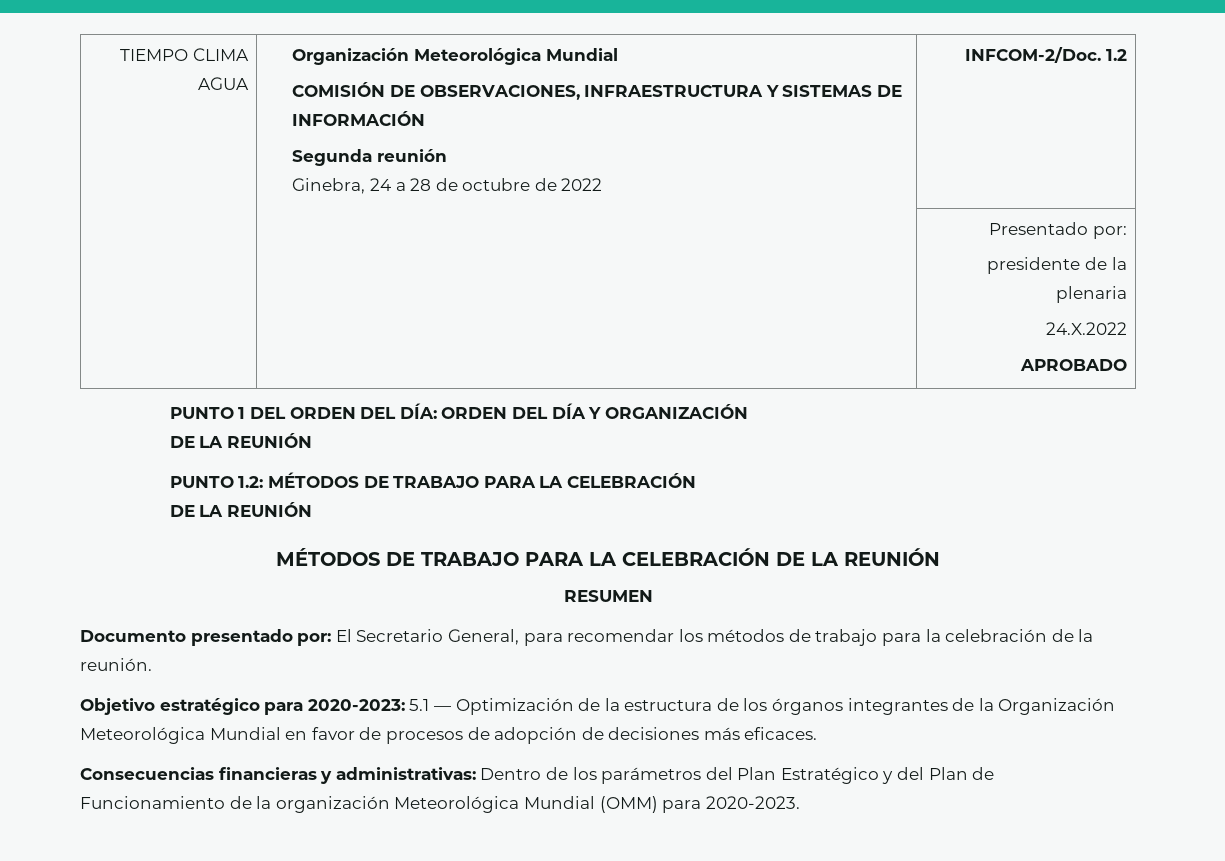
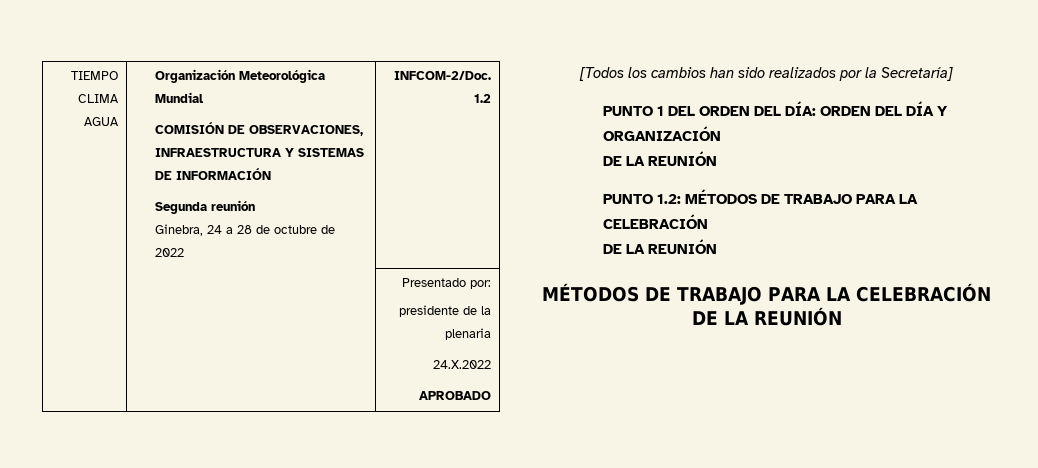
+ [Todos los cambios han sido realizados por la Secretaría]
- RESUMEN
- Documento presentado por: El Secretario General, para recomendar los métodos de trabajo para la celebración de la reunión.
- Objetivo estratégico para 2020-2023: 5.1 — Optimización de la estructura de los órganos integrantes de la Organización Meteorológica Mundial en favor de procesos de adopción de decisiones más eficaces.
- Consecuencias financieras y administrativas: Dentro de los parámetros del Plan Estratégico y del Plan de Funcionamiento de la organización Meteorológica Mundial (OMM) para 2020-2023.

